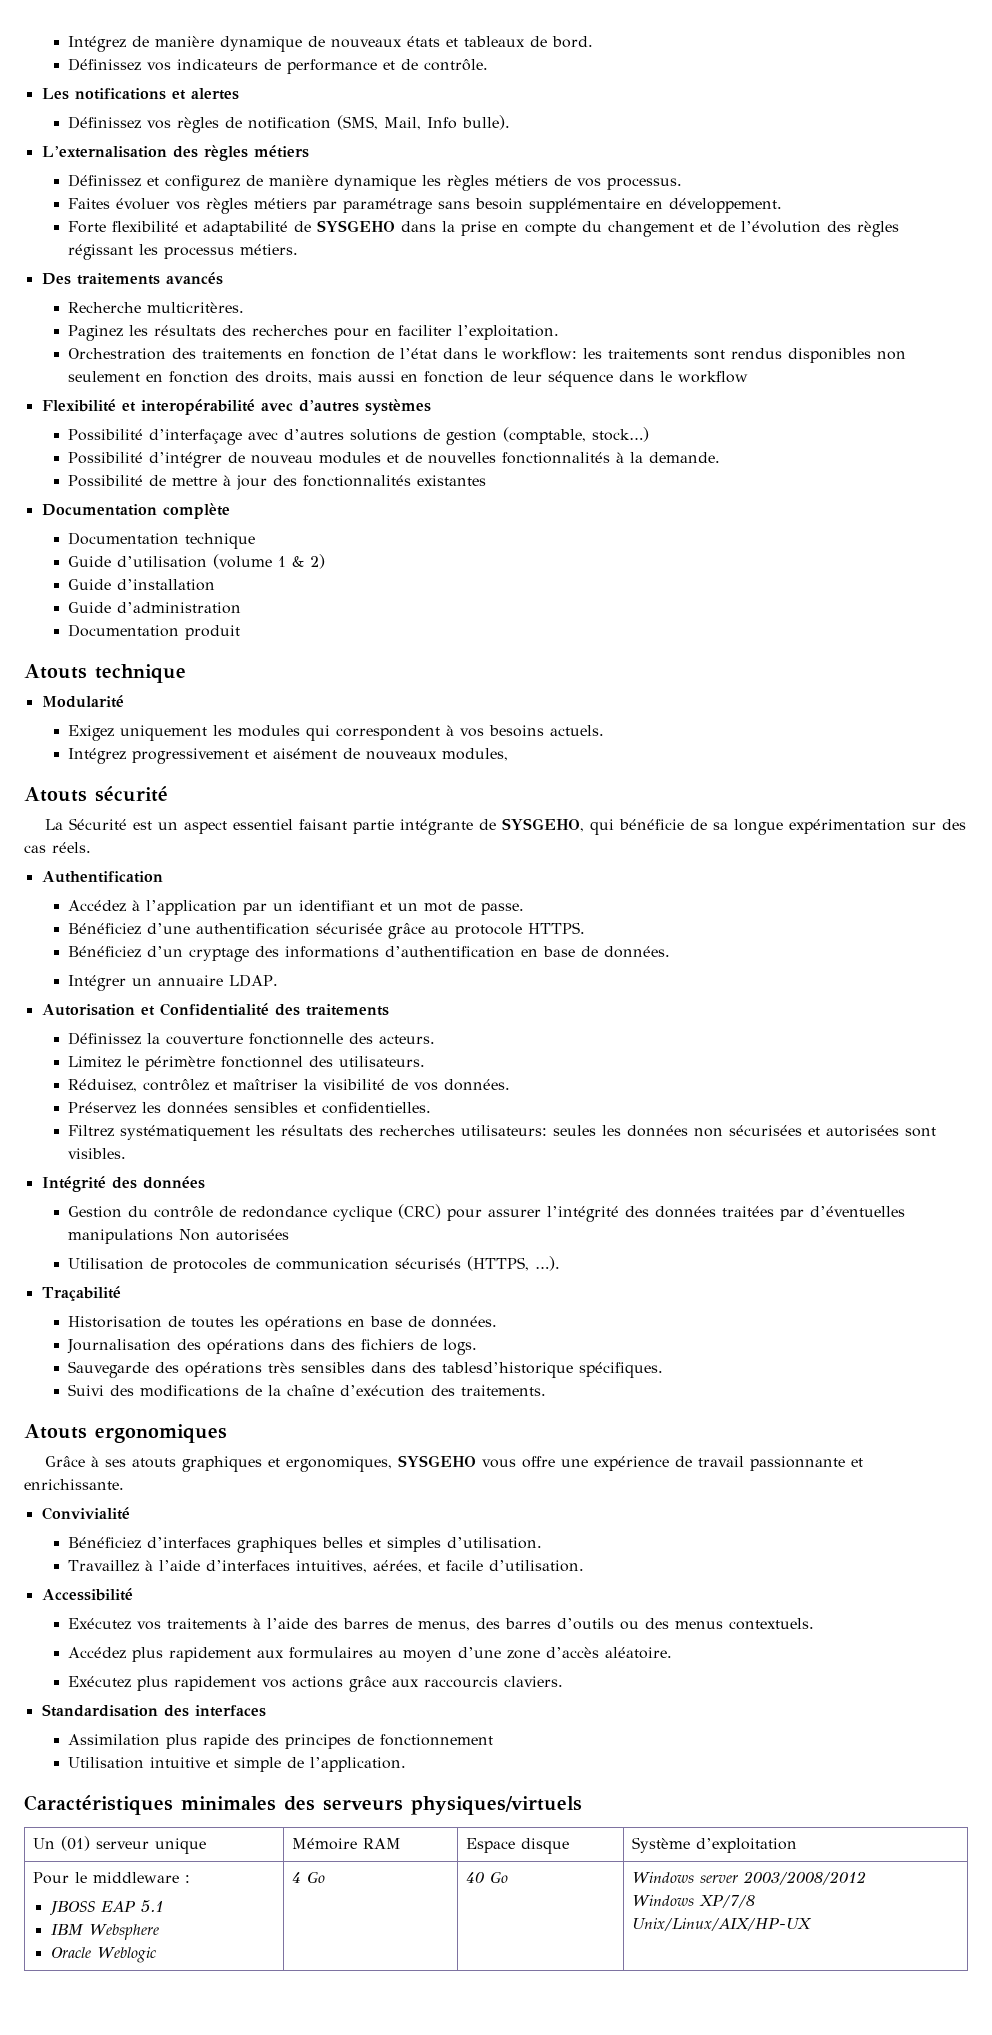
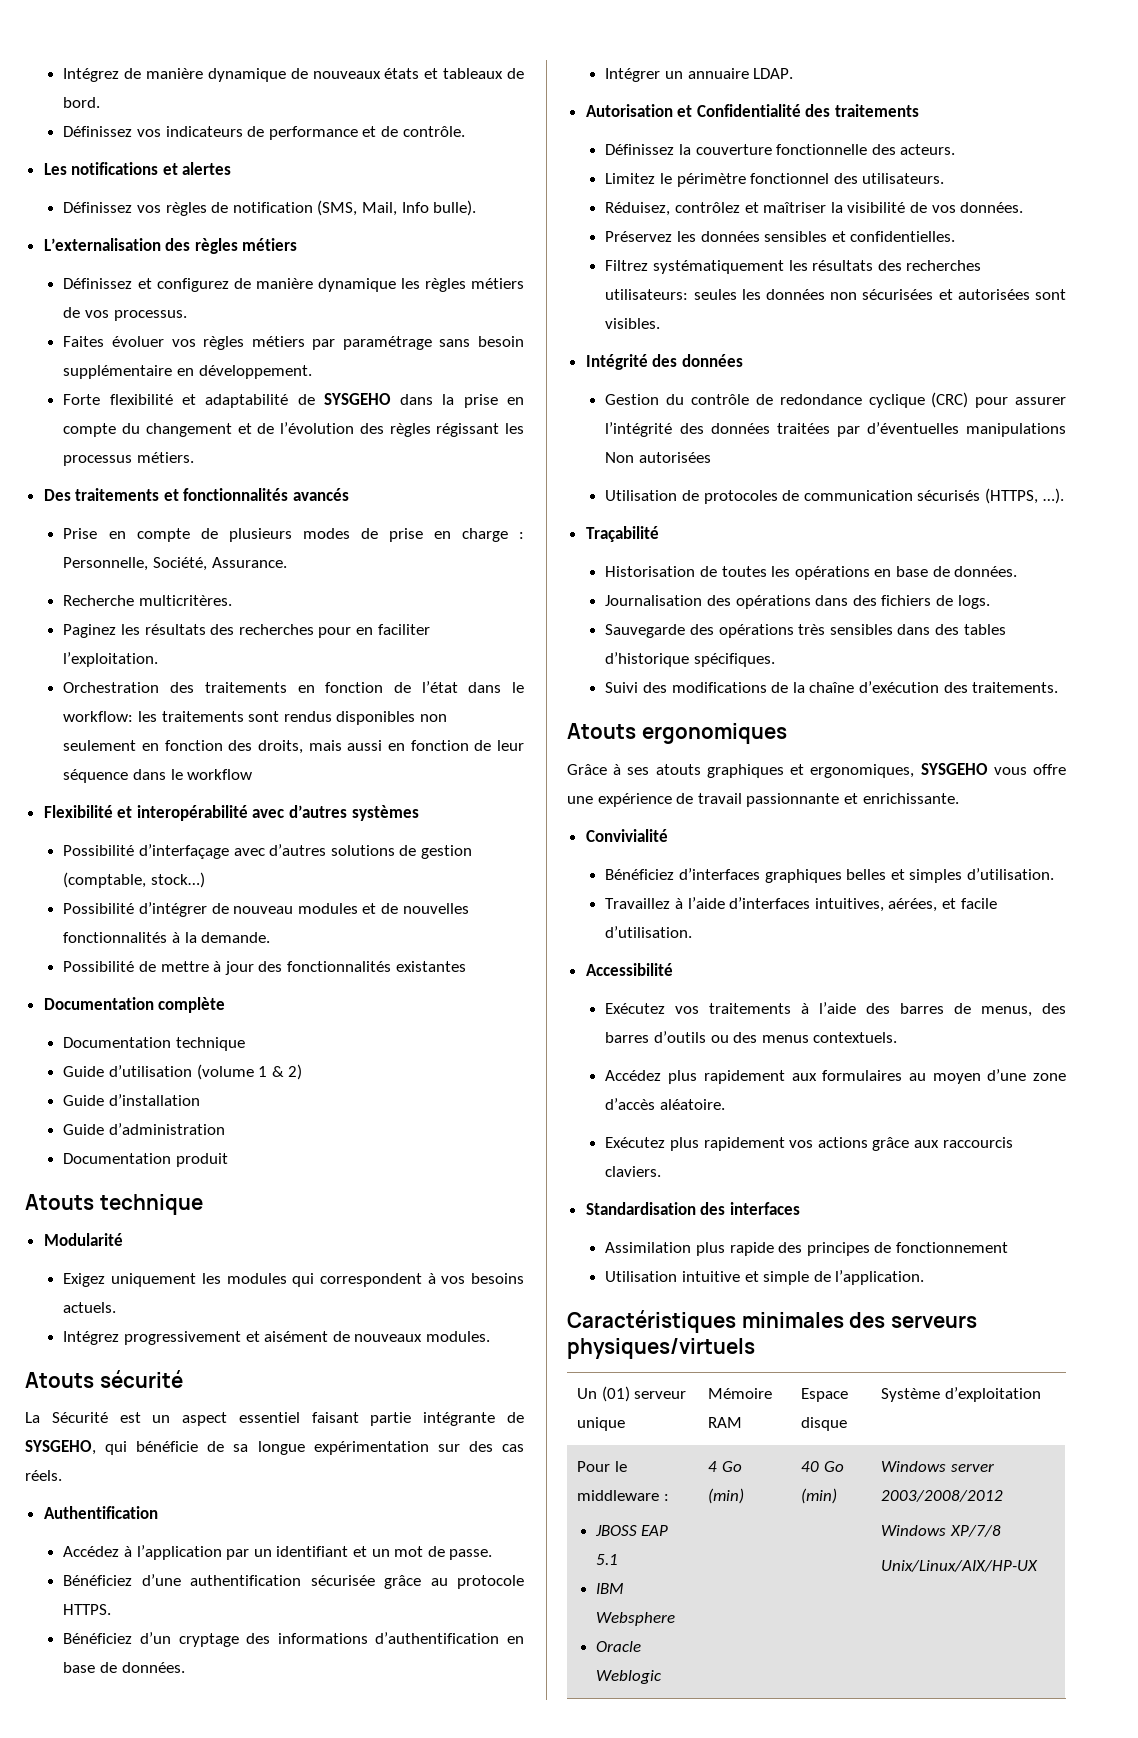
- Des traitements avancés
+ Des traitements et fonctionnalités avancés
+ Prise en compte de plusieurs modes de prise en charge : Personnelle, Société, Assurance.
- Intégrez progressivement et aisément de nouveaux modules,
+ Intégrez progressivement et aisément de nouveaux modules.
- Sauvegarde des opérations très sensibles dans des tablesd’historique spécifiques.
+ Sauvegarde des opérations très sensibles dans des tables d’historique spécifiques.
  Pour le middleware :
  JBOSS EAP 5.1
  IBM Websphere
- Oracle Weblogic | 4 Go | 40 Go | Windows server 2003/2008/2012
+ Oracle Weblogic | 4 Go (min) | 40 Go (min) | Windows server 2003/2008/2012

